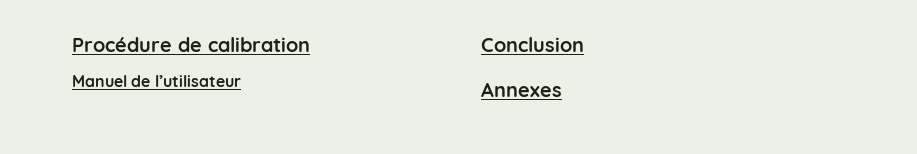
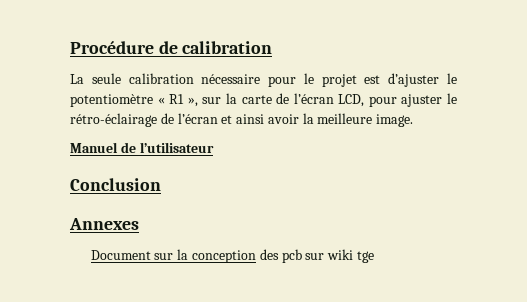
+ La seule calibration nécessaire pour le projet est d’ajuster le potentiomètre « R1 », sur la carte de l’écran LCD, pour ajuster le rétro-éclairage de l’écran et ainsi avoir la meilleure image.
+ Document sur la conception des pcb sur wiki tge

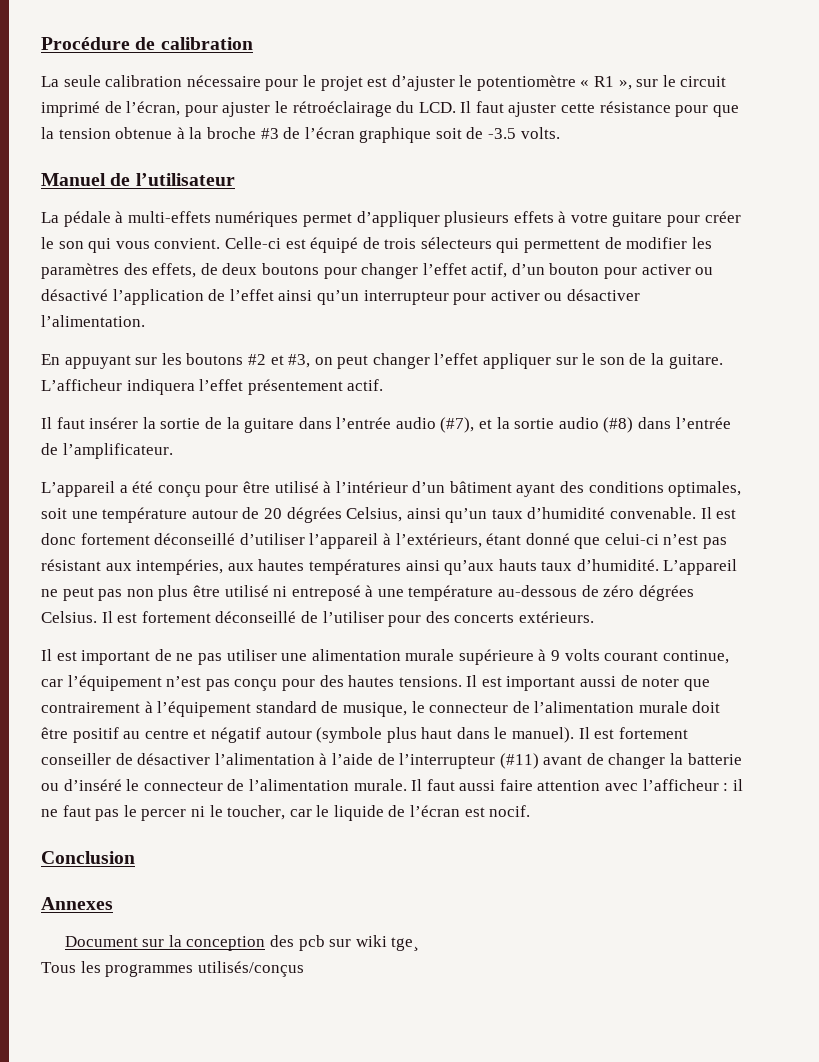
- La seule calibration nécessaire pour le projet est d’ajuster le potentiomètre « R1 », sur la carte de l’écran LCD, pour ajuster le rétro-éclairage de l’écran et ainsi avoir la meilleure image.
+ La seule calibration nécessaire pour le projet est d’ajuster le potentiomètre « R1 », sur le circuit imprimé de l’écran, pour ajuster le rétroéclairage du LCD. Il faut ajuster cette résistance pour que la tension obtenue à la broche #3 de l’écran graphique soit de -3.5 volts.
  Manuel de l’utilisateur
+ La pédale à multi-effets numériques permet d’appliquer plusieurs effets à votre guitare pour créer le son qui vous convient. Celle-ci est équipé de trois sélecteurs qui permettent de modifier les paramètres des effets, de deux boutons pour changer l’effet actif, d’un bouton pour activer ou désactivé l’application de l’effet ainsi qu’un interrupteur pour activer ou désactiver l’alimentation.
+ En appuyant sur les boutons #2 et #3, on peut changer l’effet appliquer sur le son de la guitare. L’afficheur indiquera l’effet présentement actif.
+ Il faut insérer la sortie de la guitare dans l’entrée audio (#7), et la sortie audio (#8) dans l’entrée de l’amplificateur.
+ L’appareil a été conçu pour être utilisé à l’intérieur d’un bâtiment ayant des conditions optimales, soit une température autour de 20 dégrées Celsius, ainsi qu’un taux d’humidité convenable. Il est donc fortement déconseillé d’utiliser l’appareil à l’extérieurs, étant donné que celui-ci n’est pas résistant aux intempéries, aux hautes températures ainsi qu’aux hauts taux d’humidité. L’appareil ne peut pas non plus être utilisé ni entreposé à une température au-dessous de zéro dégrées Celsius. Il est fortement déconseillé de l’utiliser pour des concerts extérieurs.
+ Il est important de ne pas utiliser une alimentation murale supérieure à 9 volts courant continue, car l’équipement n’est pas conçu pour des hautes tensions. Il est important aussi de noter que contrairement à l’équipement standard de musique, le connecteur de l’alimentation murale doit être positif au centre et négatif autour (symbole plus haut dans le manuel). Il est fortement conseiller de désactiver l’alimentation à l’aide de l’interrupteur (#11) avant de changer la batterie ou d’inséré le connecteur de l’alimentation murale. Il faut aussi faire attention avec l’afficheur : il ne faut pas le percer ni le toucher, car le liquide de l’écran est nocif.
- Document sur la conception des pcb sur wiki tge
+ Document sur la conception des pcb sur wiki tge¸
+ Tous les programmes utilisés/conçus

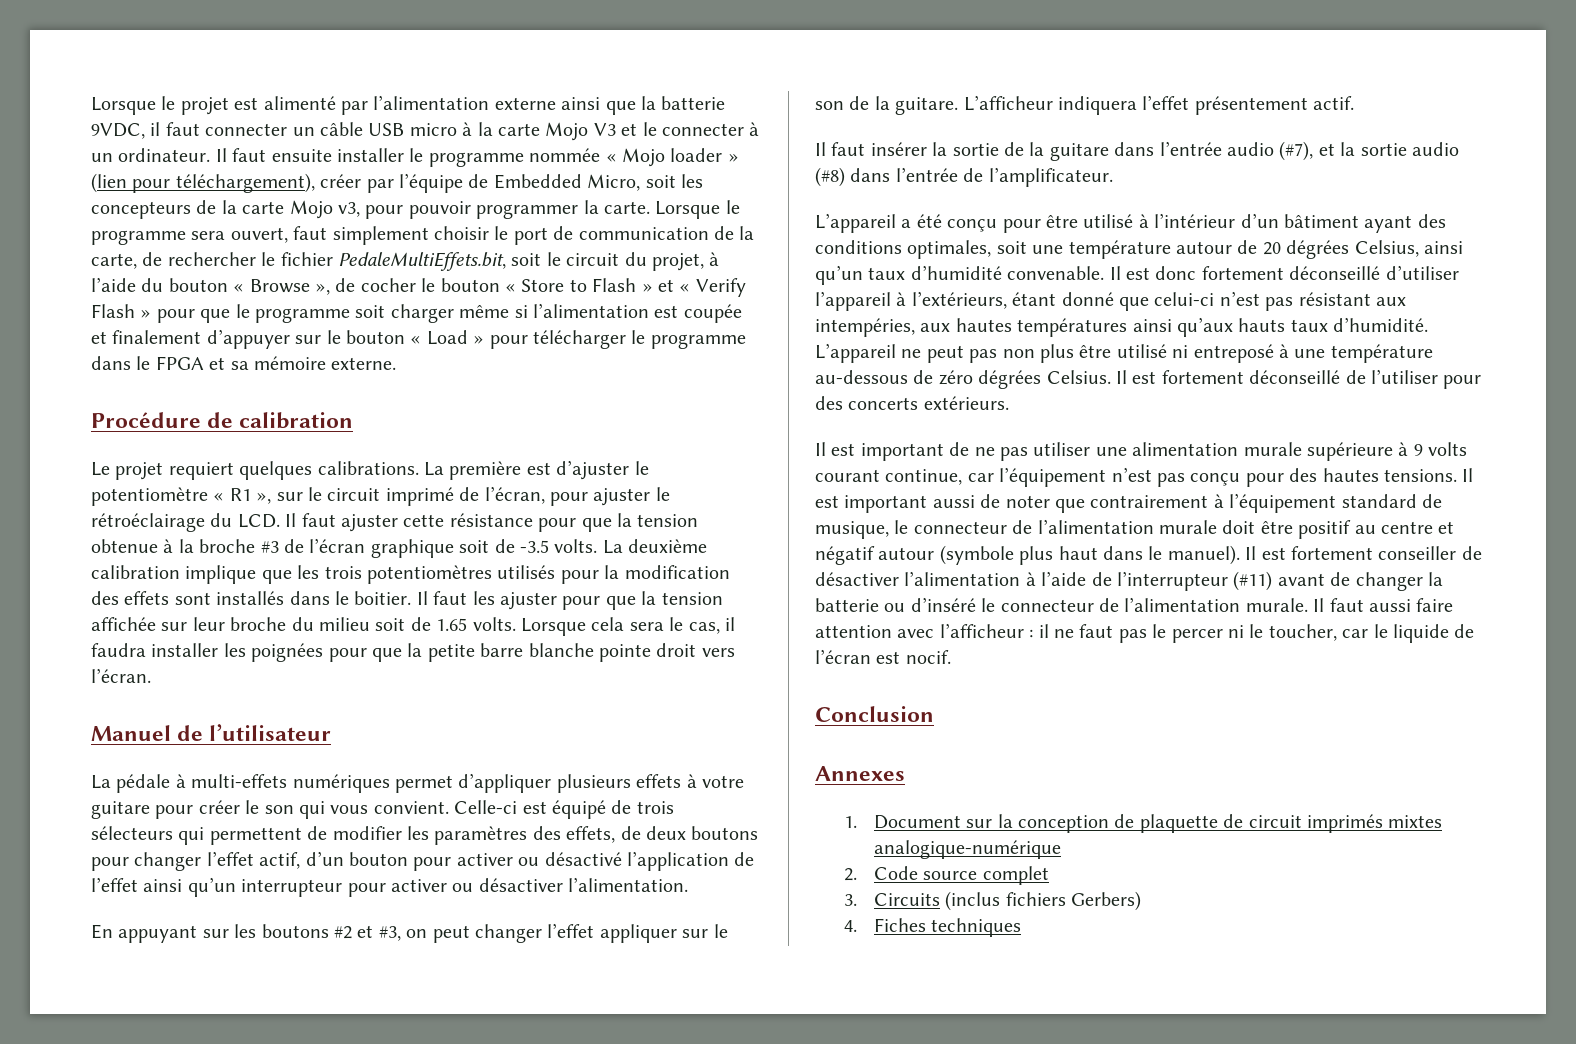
+ Lorsque le projet est alimenté par l’alimentation externe ainsi que la batterie 9VDC, il faut connecter un câble USB micro à la carte Mojo V3 et le connecter à un ordinateur. Il faut ensuite installer le programme nommée « Mojo loader » (lien pour téléchargement), créer par l’équipe de Embedded Micro, soit les concepteurs de la carte Mojo v3, pour pouvoir programmer la carte. Lorsque le programme sera ouvert, faut simplement choisir le port de communication de la carte, de rechercher le fichier PedaleMultiEffets.bit, soit le circuit du projet, à l’aide du bouton « Browse », de cocher le bouton « Store to Flash » et « Verify Flash » pour que le programme soit charger même si l’alimentation est coupée et finalement d’appuyer sur le bouton « Load » pour télécharger le programme dans le FPGA et sa mémoire externe.
  Procédure de calibration
- La seule calibration nécessaire pour le projet est d’ajuster le potentiomètre « R1 », sur le circuit imprimé de l’écran, pour ajuster le rétroéclairage du LCD. Il faut ajuster cette résistance pour que la tension obtenue à la broche #3 de l’écran graphique soit de -3.5 volts.
+ Le projet requiert quelques calibrations. La première est d’ajuster le potentiomètre « R1 », sur le circuit imprimé de l’écran, pour ajuster le rétroéclairage du LCD. Il faut ajuster cette résistance pour que la tension obtenue à la broche #3 de l’écran graphique soit de -3.5 volts. La deuxième calibration implique que les trois potentiomètres utilisés pour la modification des effets sont installés dans le boitier. Il faut les ajuster pour que la tension affichée sur leur broche du milieu soit de 1.65 volts. Lorsque cela sera le cas, il faudra installer les poignées pour que la petite barre blanche pointe droit vers l’écran.
- Document sur la conception des pcb sur wiki tge¸
- Tous les programmes utilisés/conçus
+ 1. Document sur la conception de plaquette de circuit imprimés mixtes analogique-numérique
+ 2. Code source complet
+ 3. Circuits (inclus fichiers Gerbers)
+ 4. Fiches techniques

